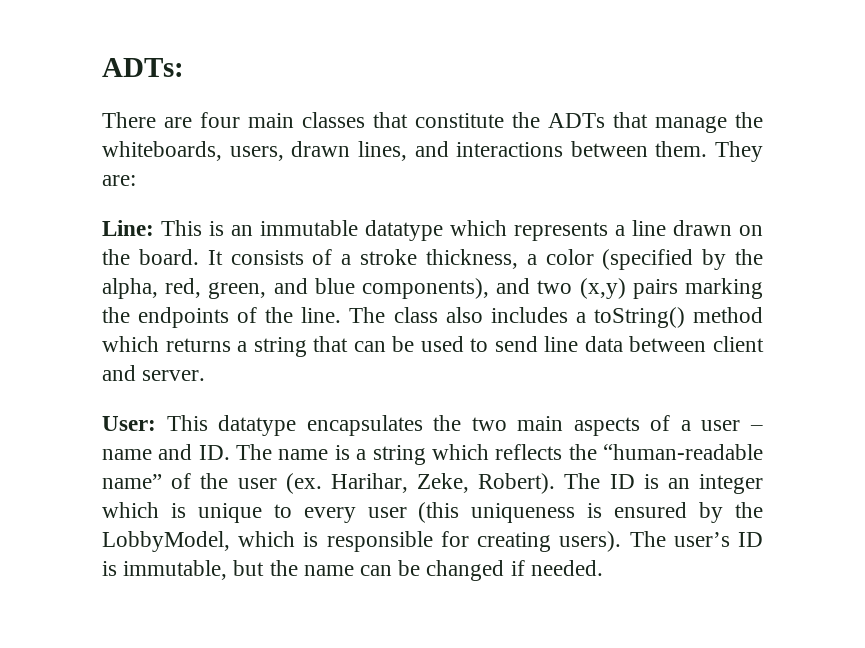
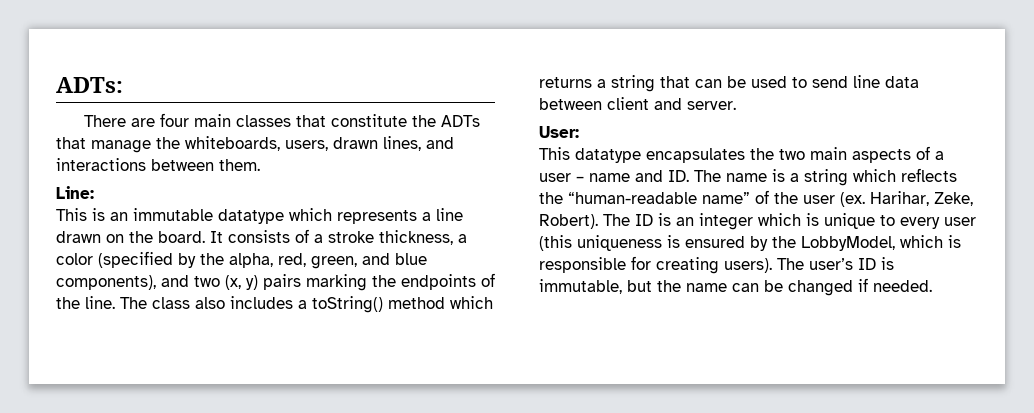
- They are:
- Line: This is an immutable datatype which represents a line drawn on the board.
+ Line:
+ This is an immutable datatype which represents a line drawn on the board.
- It consists of a stroke thickness, a color (specified by the alpha, red, green, and blue components), and two (x,y) pairs marking the endpoints of the line.
+ It consists of a stroke thickness, a color (specified by the alpha, red, green, and blue components), and two (x, y) pairs marking the endpoints of the line.
- User: This datatype encapsulates the two main aspects of a user – name and ID. The name is a string which reflects the “human-readable name” of the user (ex.
+ User:
+ This datatype encapsulates the two main aspects of a user – name and ID. The name is a string which reflects the “human-readable name” of the user (ex.

